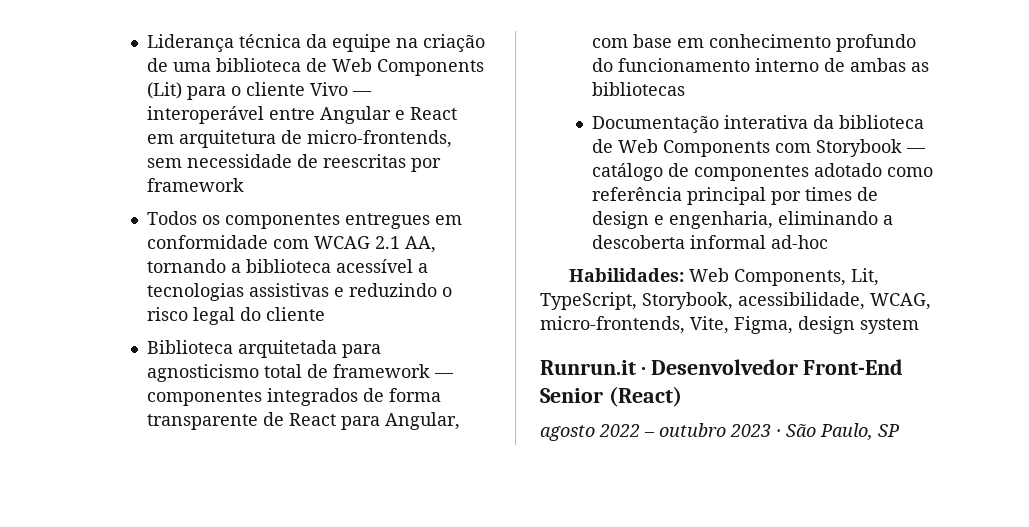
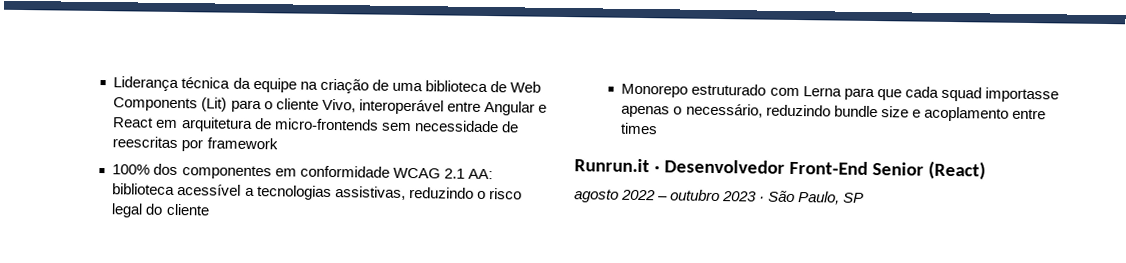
- Liderança técnica da equipe na criação de uma biblioteca de Web Components (Lit) para o cliente Vivo — interoperável entre Angular e React em arquitetura de micro-frontends, sem necessidade de reescritas por framework
+ Liderança técnica da equipe na criação de uma biblioteca de Web Components (Lit) para o cliente Vivo, interoperável entre Angular e React em arquitetura de micro-frontends sem necessidade de reescritas por framework
- Todos os componentes entregues em conformidade com WCAG 2.1 AA, tornando a biblioteca acessível a tecnologias assistivas e reduzindo o risco legal do cliente
+ 100% dos componentes em conformidade WCAG 2.1 AA: biblioteca acessível a tecnologias assistivas, reduzindo o risco legal do cliente
- Biblioteca arquitetada para agnosticismo total de framework — componentes integrados de forma transparente de React para Angular, com base em conhecimento profundo do funcionamento interno de ambas as bibliotecas
- Documentação interativa da biblioteca de Web Components com Storybook — catálogo de componentes adotado como referência principal por times de design e engenharia, eliminando a descoberta informal ad-hoc
- Habilidades: Web Components, Lit, TypeScript, Storybook, acessibilidade, WCAG, micro-frontends, Vite, Figma, design system
+ Monorepo estruturado com Lerna para que cada squad importasse apenas o necessário, reduzindo bundle size e acoplamento entre times

